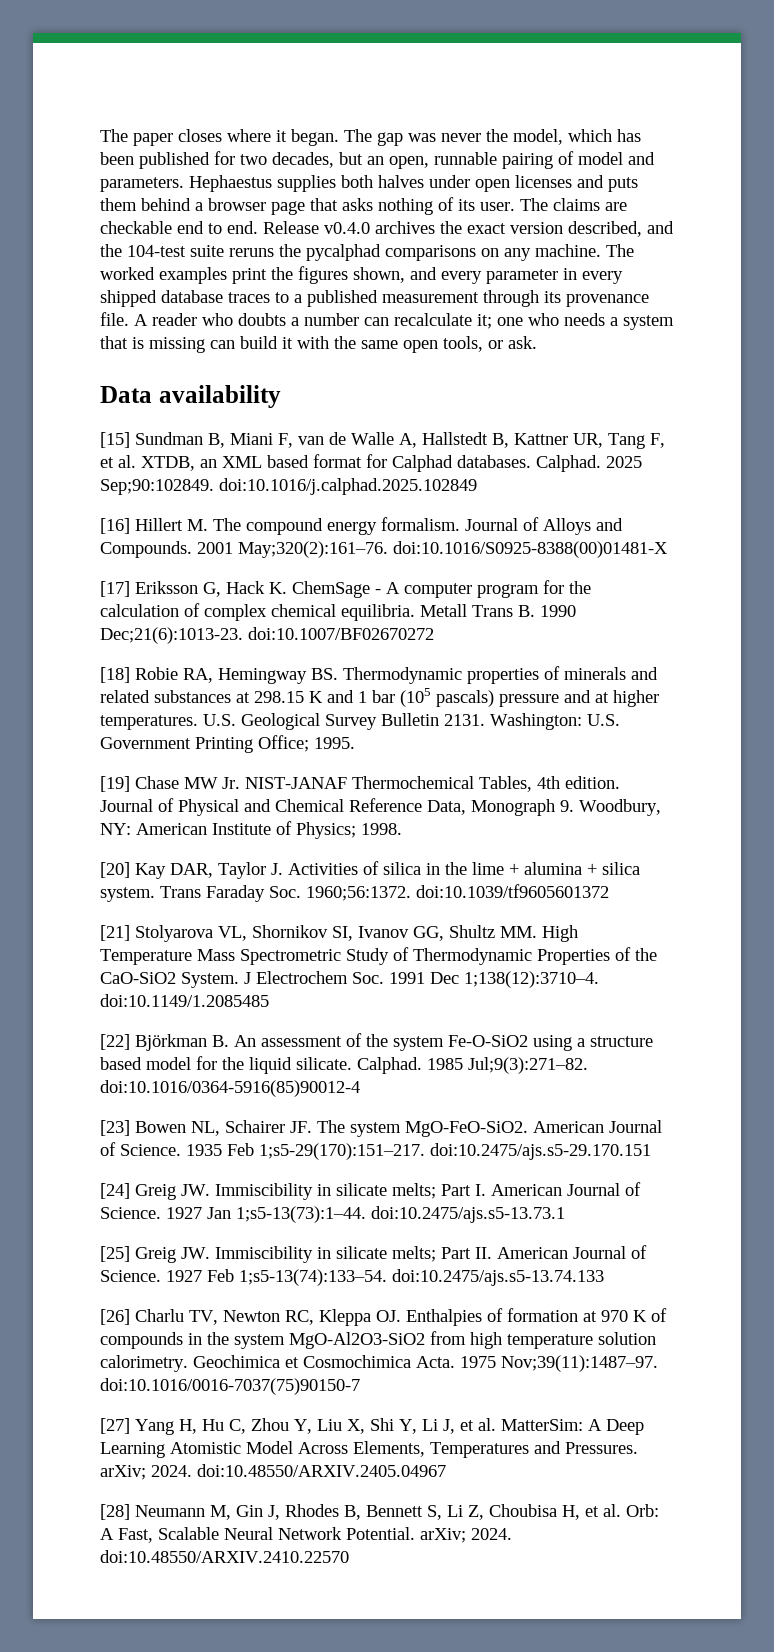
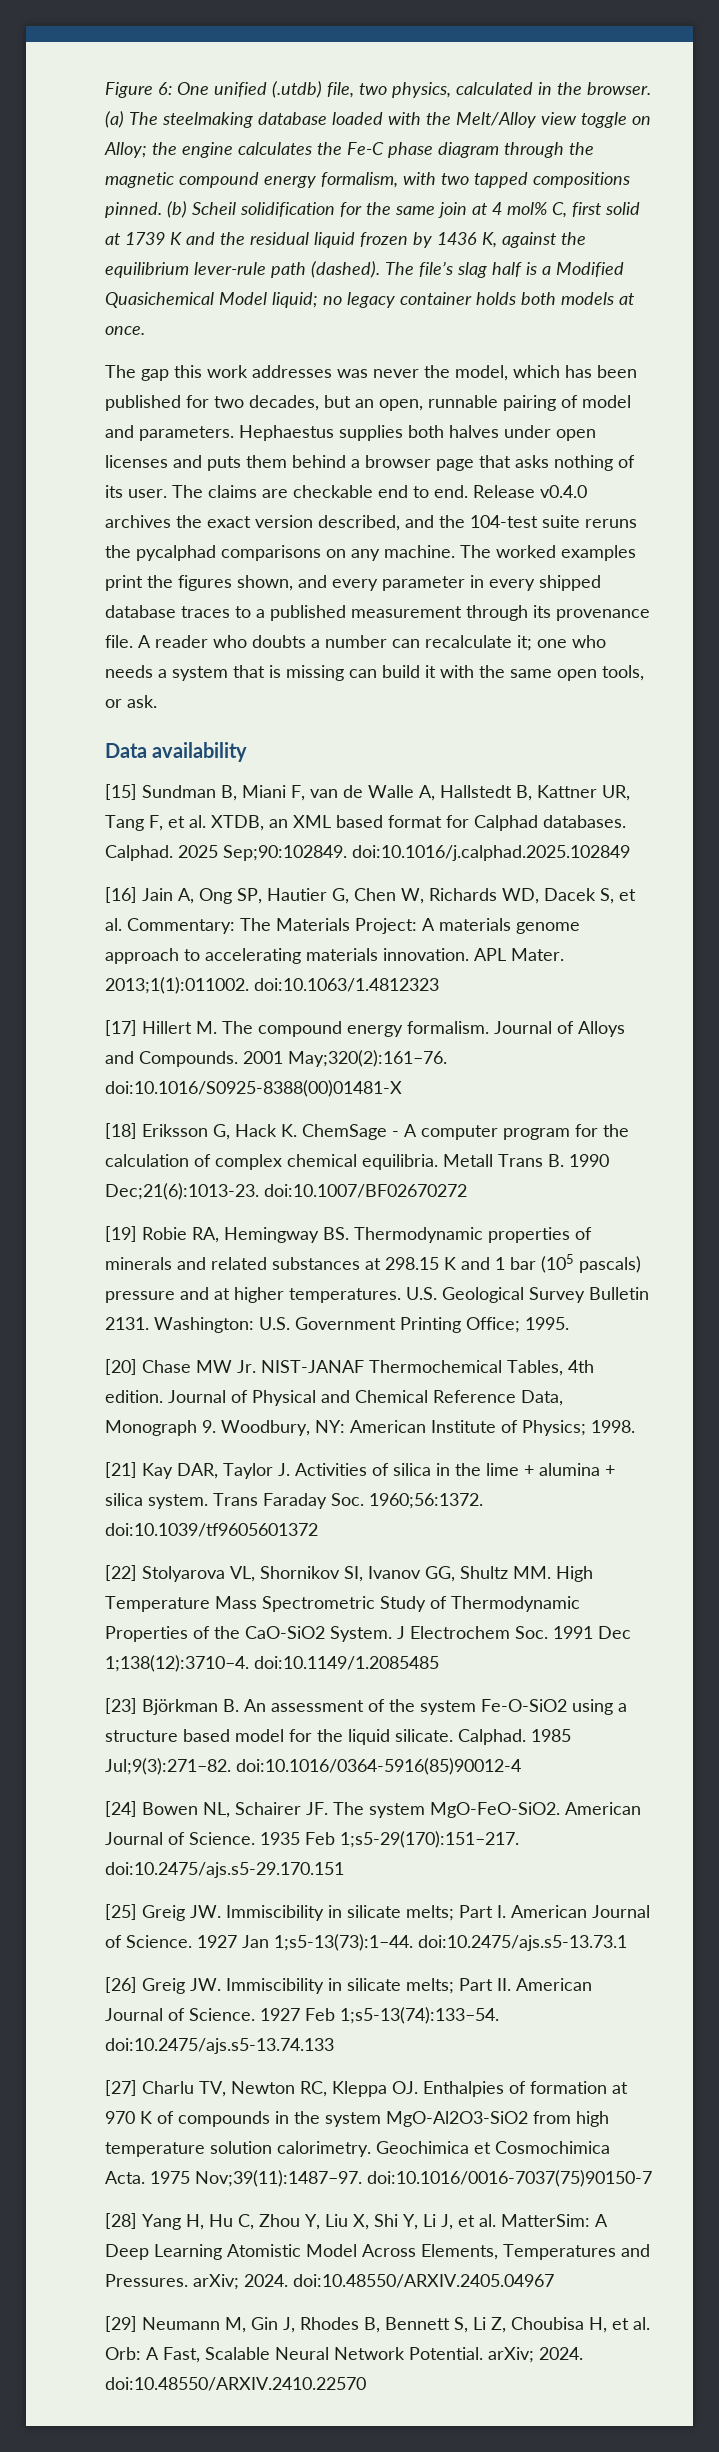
- The paper closes where it began. The gap was never the model, which has been published for two decades, but an open, runnable pairing of model and parameters.
+ Figure 6: One unified (.utdb) file, two physics, calculated in the browser. (a) The steelmaking database loaded with the Melt/Alloy view toggle on Alloy; the engine calculates the Fe-C phase diagram through the magnetic compound energy formalism, with two tapped compositions pinned. (b) Scheil solidification for the same join at 4 mol% C, first solid at 1739 K and the residual liquid frozen by 1436 K, against the equilibrium lever-rule path (dashed). The file’s slag half is a Modified Quasichemical Model liquid; no legacy container holds both models at once.
+ The gap this work addresses was never the model, which has been published for two decades, but an open, runnable pairing of model and parameters.
- [16] Hillert M. The compound energy formalism.
+ [16] Jain A, Ong SP, Hautier G, Chen W, Richards WD, Dacek S, et al. Commentary: The Materials Project: A materials genome approach to accelerating materials innovation. APL Mater. 2013;1(1):011002. doi:10.1063/1.4812323
+ [17] Hillert M. The compound energy formalism.
- [17] Eriksson G, Hack K. ChemSage - A computer program for the calculation of complex chemical equilibria.
+ [18] Eriksson G, Hack K. ChemSage - A computer program for the calculation of complex chemical equilibria.
- [18] Robie RA, Hemingway BS. Thermodynamic properties of minerals and related substances at 298.15 K and 1 bar (105 pascals) pressure and at higher temperatures.
+ [19] Robie RA, Hemingway BS. Thermodynamic properties of minerals and related substances at 298.15 K and 1 bar (105 pascals) pressure and at higher temperatures.
- [19] Chase MW Jr. NIST-JANAF Thermochemical Tables, 4th edition.
+ [20] Chase MW Jr. NIST-JANAF Thermochemical Tables, 4th edition.
- [20] Kay DAR, Taylor J. Activities of silica in the lime + alumina + silica system.
+ [21] Kay DAR, Taylor J. Activities of silica in the lime + alumina + silica system.
- [21] Stolyarova VL, Shornikov SI, Ivanov GG, Shultz MM. High Temperature Mass Spectrometric Study of Thermodynamic Properties of the CaO-SiO2 System.
+ [22] Stolyarova VL, Shornikov SI, Ivanov GG, Shultz MM. High Temperature Mass Spectrometric Study of Thermodynamic Properties of the CaO-SiO2 System.
- [22] Björkman B. An assessment of the system Fe-O-SiO2 using a structure based model for the liquid silicate.
+ [23] Björkman B. An assessment of the system Fe-O-SiO2 using a structure based model for the liquid silicate.
- [23] Bowen NL, Schairer JF. The system MgO-FeO-SiO2.
+ [24] Bowen NL, Schairer JF. The system MgO-FeO-SiO2.
- [24] Greig JW. Immiscibility in silicate melts; Part I. American Journal of Science.
+ [25] Greig JW. Immiscibility in silicate melts; Part I. American Journal of Science.
- [25] Greig JW. Immiscibility in silicate melts; Part II. American Journal of Science.
+ [26] Greig JW. Immiscibility in silicate melts; Part II. American Journal of Science.
- [26] Charlu TV, Newton RC, Kleppa OJ. Enthalpies of formation at 970 K of compounds in the system MgO-Al2O3-SiO2 from high temperature solution calorimetry.
+ [27] Charlu TV, Newton RC, Kleppa OJ. Enthalpies of formation at 970 K of compounds in the system MgO-Al2O3-SiO2 from high temperature solution calorimetry.
- [27] Yang H, Hu C, Zhou Y, Liu X, Shi Y, Li J, et al. MatterSim: A Deep Learning Atomistic Model Across Elements, Temperatures and Pressures. arXiv; 2024. doi:10.48550/ARXIV.2405.04967
+ [28] Yang H, Hu C, Zhou Y, Liu X, Shi Y, Li J, et al. MatterSim: A Deep Learning Atomistic Model Across Elements, Temperatures and Pressures. arXiv; 2024. doi:10.48550/ARXIV.2405.04967
- [28] Neumann M, Gin J, Rhodes B, Bennett S, Li Z, Choubisa H, et al. Orb: A Fast, Scalable Neural Network Potential. arXiv; 2024. doi:10.48550/ARXIV.2410.22570
+ [29] Neumann M, Gin J, Rhodes B, Bennett S, Li Z, Choubisa H, et al. Orb: A Fast, Scalable Neural Network Potential. arXiv; 2024. doi:10.48550/ARXIV.2410.22570

